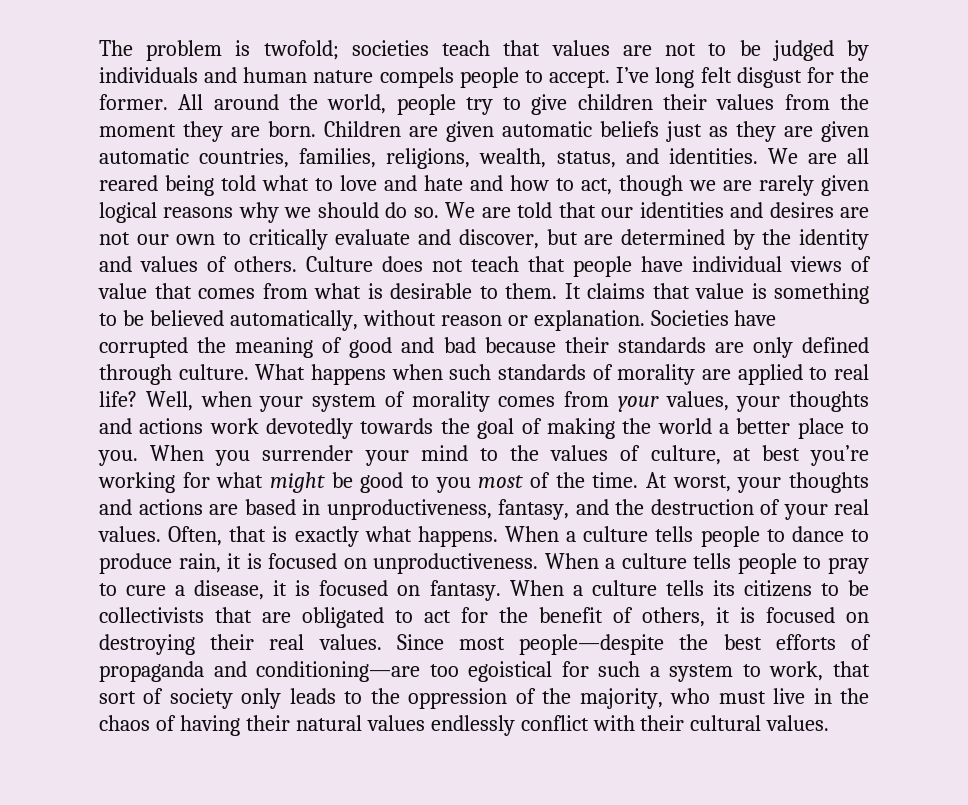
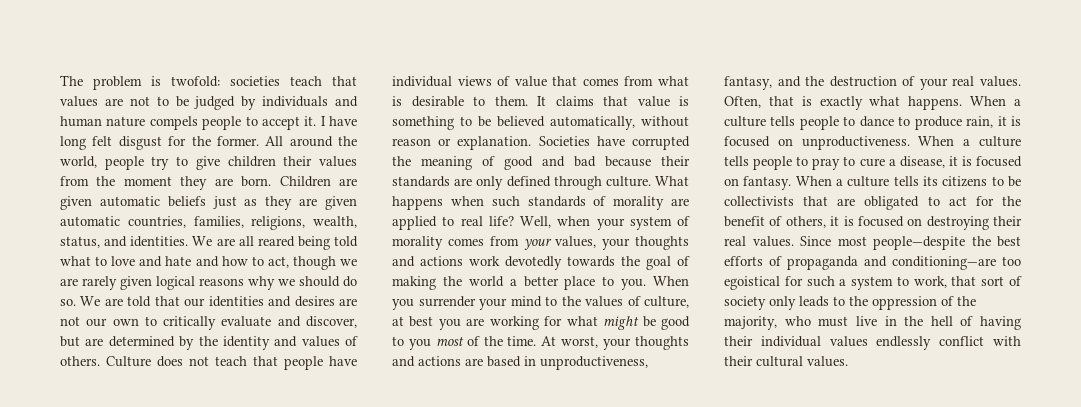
- The problem is twofold; societies teach that values are not to be judged by individuals and human nature compels people to accept. I’ve long felt disgust for the former.
+ The problem is twofold: societies teach that values are not to be judged by individuals and human nature compels people to accept it. I have long felt disgust for the former.
- When you surrender your mind to the values of culture, at best you’re working for what might be good to you most of the time.
+ When you surrender your mind to the values of culture, at best you are working for what might be good to you most of the time.
- Since most people—despite the best efforts of propaganda and conditioning—are too egoistical for such a system to work, that sort of society only leads to the oppression of the majority, who must live in the chaos of having their natural values endlessly conflict with their cultural values.
+ Since most people—despite the best efforts of propaganda and conditioning—are too egoistical for such a system to work, that sort of society only leads to the oppression of the majority, who must live in the hell of having their individual values endlessly conflict with their cultural values.

